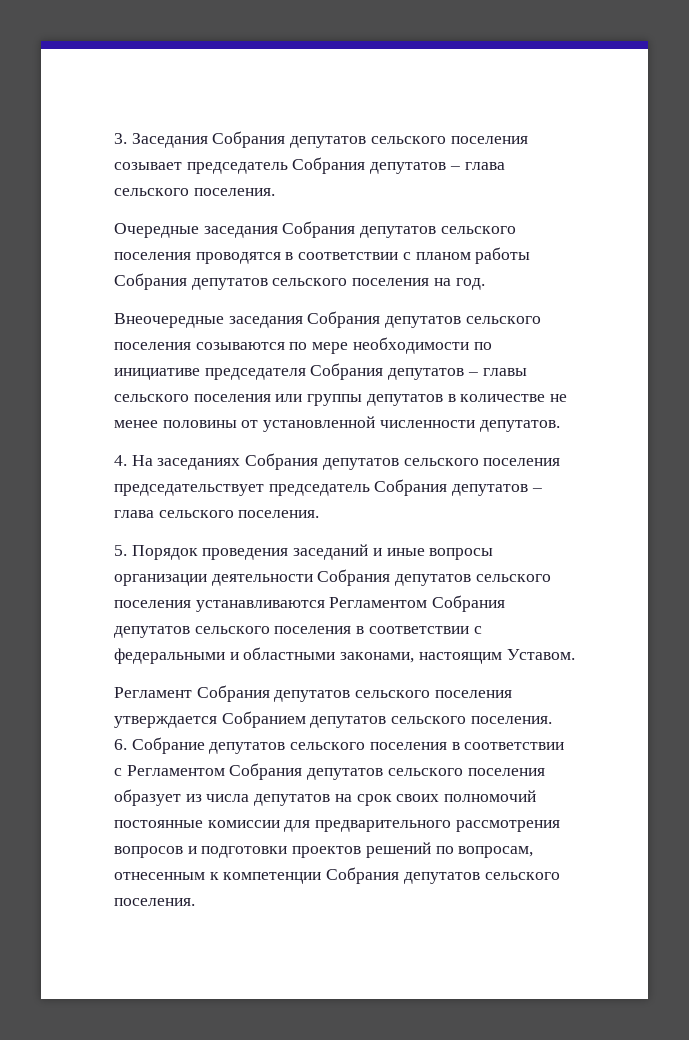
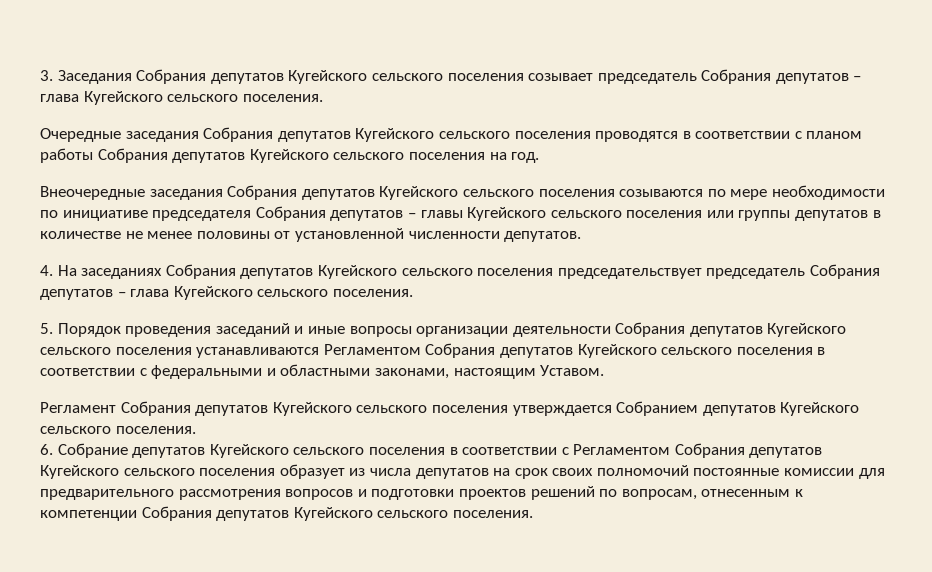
- 3. Заседания Собрания депутатов сельского поселения созывает председатель Собрания депутатов – глава сельского поселения.
+ 3. Заседания Собрания депутатов Кугейского сельского поселения созывает председатель Собрания депутатов – глава Кугейского сельского поселения.
- Очередные заседания Собрания депутатов сельского поселения проводятся в соответствии с планом работы Собрания депутатов сельского поселения на год.
+ Очередные заседания Собрания депутатов Кугейского сельского поселения проводятся в соответствии с планом работы Собрания депутатов Кугейского сельского поселения на год.
- Внеочередные заседания Собрания депутатов сельского поселения созываются по мере необходимости по инициативе председателя Собрания депутатов – главы сельского поселения или группы депутатов в количестве не менее половины от установленной численности депутатов.
+ Внеочередные заседания Собрания депутатов Кугейского сельского поселения созываются по мере необходимости по инициативе председателя Собрания депутатов – главы Кугейского сельского поселения или группы депутатов в количестве не менее половины от установленной численности депутатов.
- 4. На заседаниях Собрания депутатов сельского поселения председательствует председатель Собрания депутатов – глава сельского поселения.
+ 4. На заседаниях Собрания депутатов Кугейского сельского поселения председательствует председатель Собрания депутатов – глава Кугейского сельского поселения.
- 5. Порядок проведения заседаний и иные вопросы организации деятельности Собрания депутатов сельского поселения устанавливаются Регламентом Собрания депутатов сельского поселения в соответствии с федеральными и областными законами, настоящим Уставом.
+ 5. Порядок проведения заседаний и иные вопросы организации деятельности Собрания депутатов Кугейского сельского поселения устанавливаются Регламентом Собрания депутатов Кугейского сельского поселения в соответствии с федеральными и областными законами, настоящим Уставом.
- Регламент Собрания депутатов сельского поселения утверждается Собранием депутатов сельского поселения.
+ Регламент Собрания депутатов Кугейского сельского поселения утверждается Собранием депутатов Кугейского сельского поселения.
- 6. Собрание депутатов сельского поселения в соответствии с Регламентом Собрания депутатов сельского поселения образует из числа депутатов на срок своих полномочий постоянные комиссии для предварительного рассмотрения вопросов и подготовки проектов решений по вопросам, отнесенным к компетенции Собрания депутатов сельского поселения.
+ 6. Собрание депутатов Кугейского сельского поселения в соответствии с Регламентом Собрания депутатов Кугейского сельского поселения образует из числа депутатов на срок своих полномочий постоянные комиссии для предварительного рассмотрения вопросов и подготовки проектов решений по вопросам, отнесенным к компетенции Собрания депутатов Кугейского сельского поселения.

